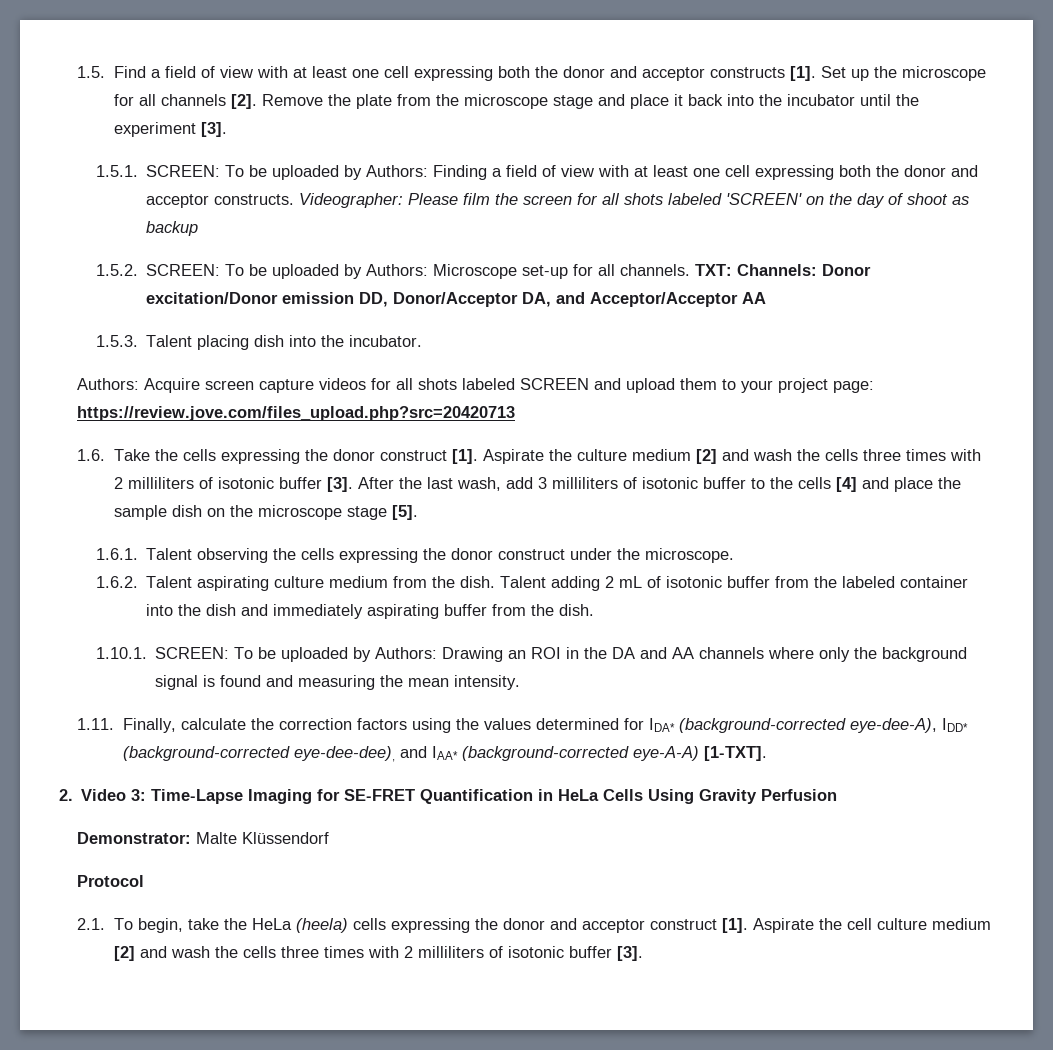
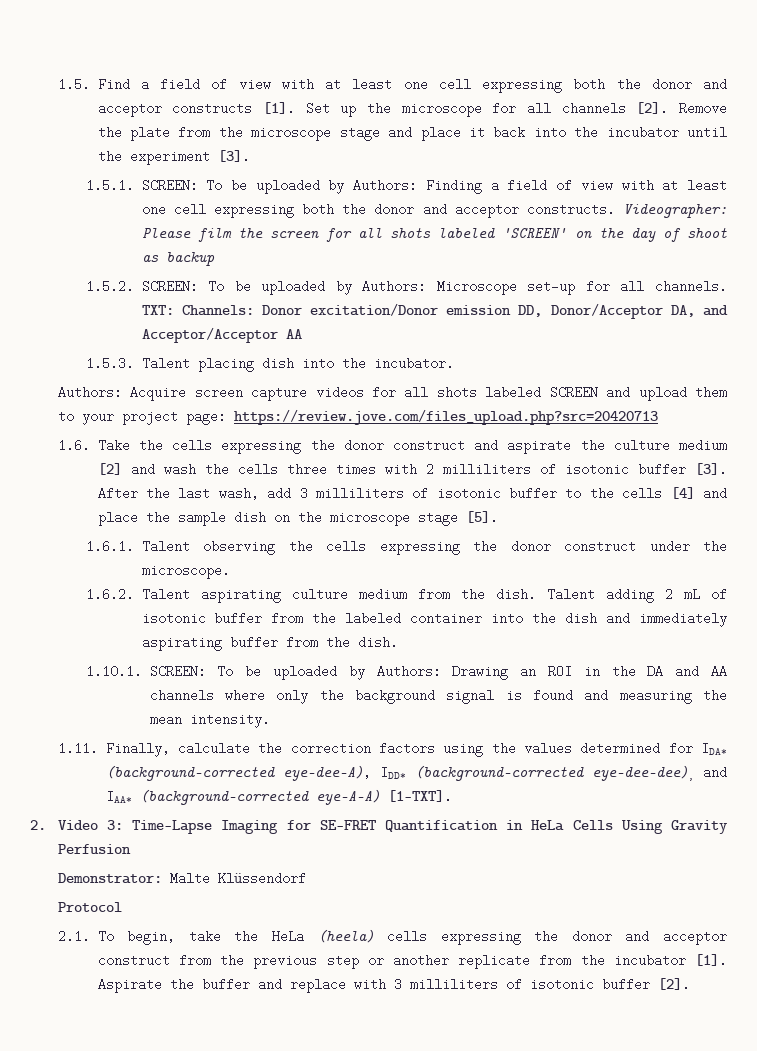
- 1.6. Take the cells expressing the donor construct [1]. Aspirate the culture medium [2] and wash the cells three times with 2 milliliters of isotonic buffer [3].
+ 1.6. Take the cells expressing the donor construct and aspirate the culture medium [2] and wash the cells three times with 2 milliliters of isotonic buffer [3].
- 2.1. To begin, take the HeLa (heela) cells expressing the donor and acceptor construct [1]. Aspirate the cell culture medium [2] and wash the cells three times with 2 milliliters of isotonic buffer [3].
+ 2.1. To begin, take the HeLa (heela) cells expressing the donor and acceptor construct from the previous step or another replicate from the incubator [1]. Aspirate the buffer and replace with 3 milliliters of isotonic buffer [2].

